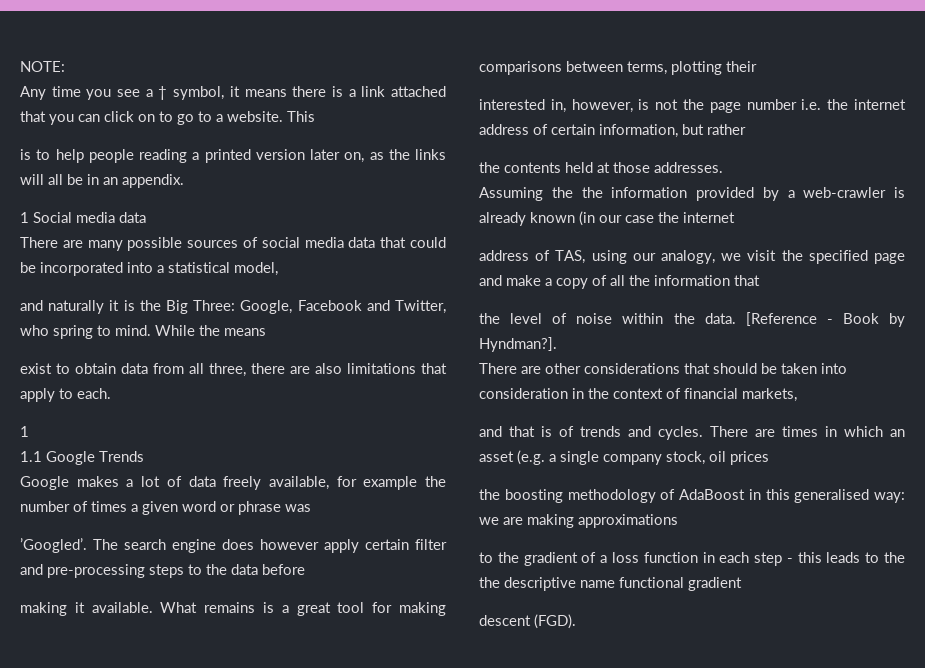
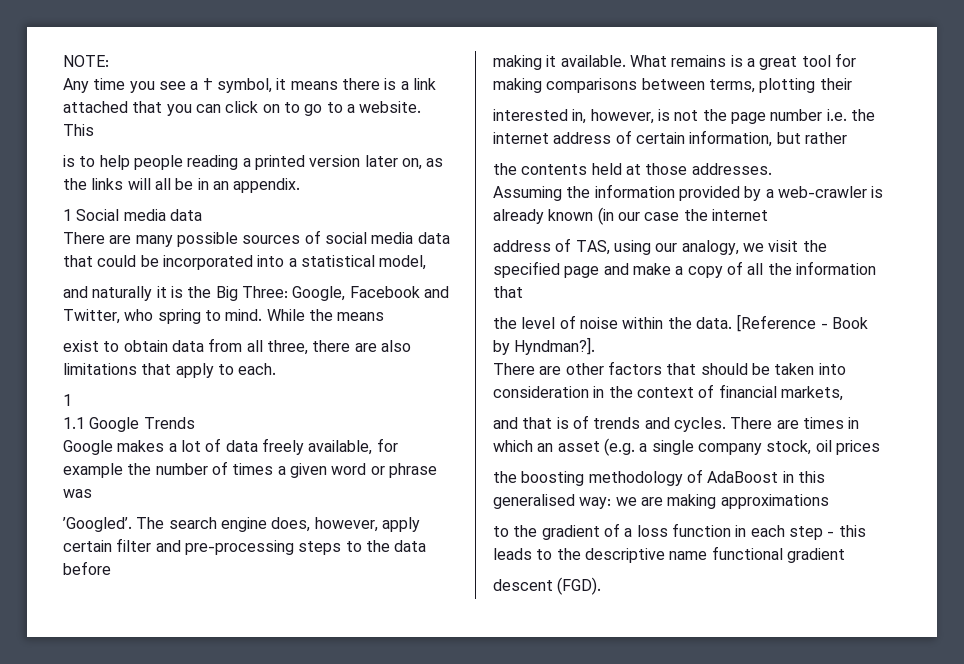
- The search engine does however apply certain filter and pre-processing steps to the data before
+ The search engine does, however, apply certain filter and pre-processing steps to the data before
- Assuming the the information provided by a web-crawler is already known (in our case the internet
+ Assuming the information provided by a web-crawler is already known (in our case the internet
- There are other considerations that should be taken into consideration in the context of financial markets,
+ There are other factors that should be taken into consideration in the context of financial markets,
- to the gradient of a loss function in each step - this leads to the the descriptive name functional gradient
+ to the gradient of a loss function in each step - this leads to the descriptive name functional gradient

